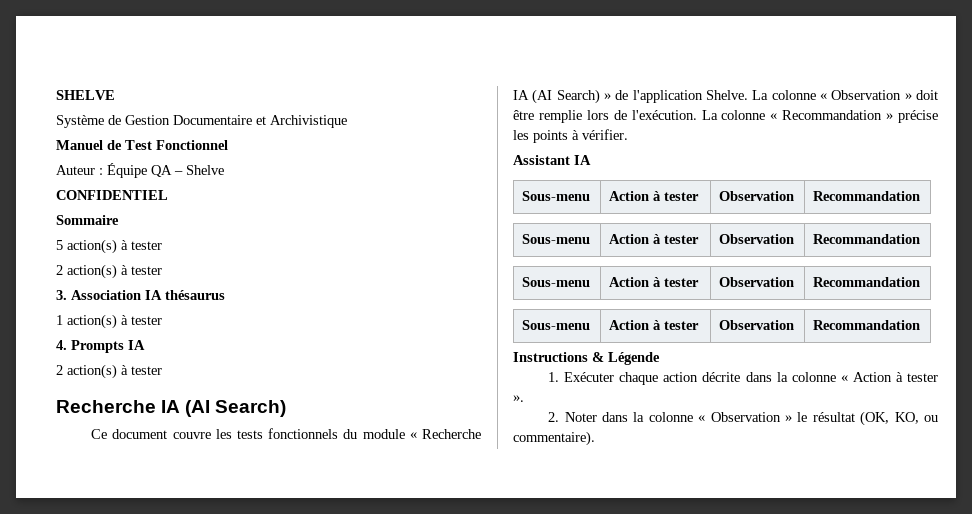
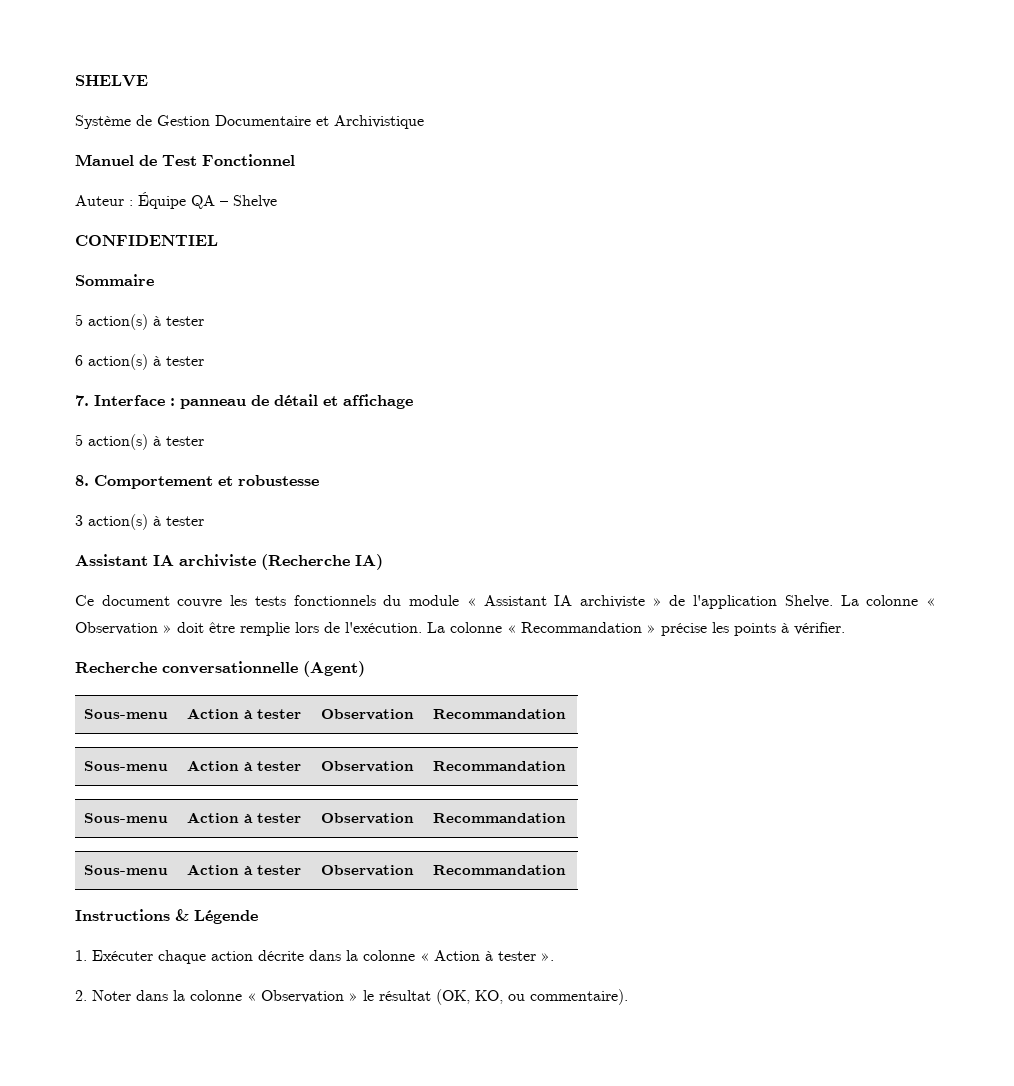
  Sommaire
  5 action(s) à tester
- 2 action(s) à tester
- 3. Association IA thésaurus
- 1 action(s) à tester
- 4. Prompts IA
- 2 action(s) à tester
- Recherche IA (AI Search)
+ 6 action(s) à tester
+ 7. Interface : panneau de détail et affichage
+ 5 action(s) à tester
+ 8. Comportement et robustesse
+ 3 action(s) à tester
+ Assistant IA archiviste (Recherche IA)
- Ce document couvre les tests fonctionnels du module « Recherche IA (AI Search) » de l'application Shelve.
+ Ce document couvre les tests fonctionnels du module « Assistant IA archiviste » de l'application Shelve.
- Assistant IA
+ Recherche conversationnelle (Agent)

